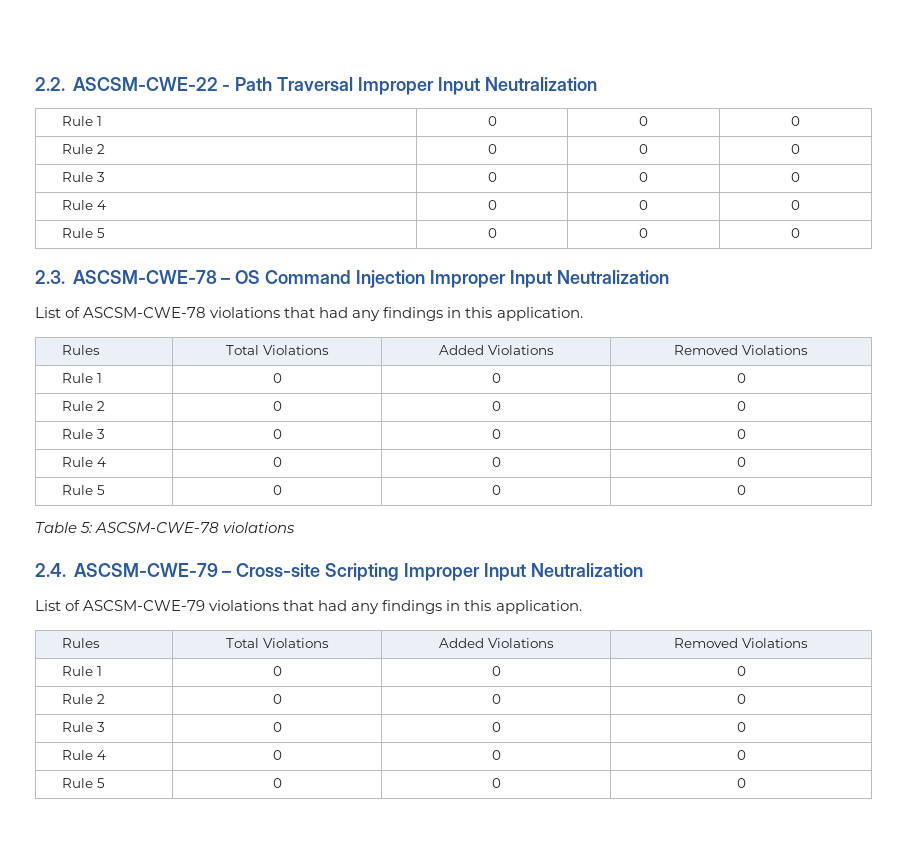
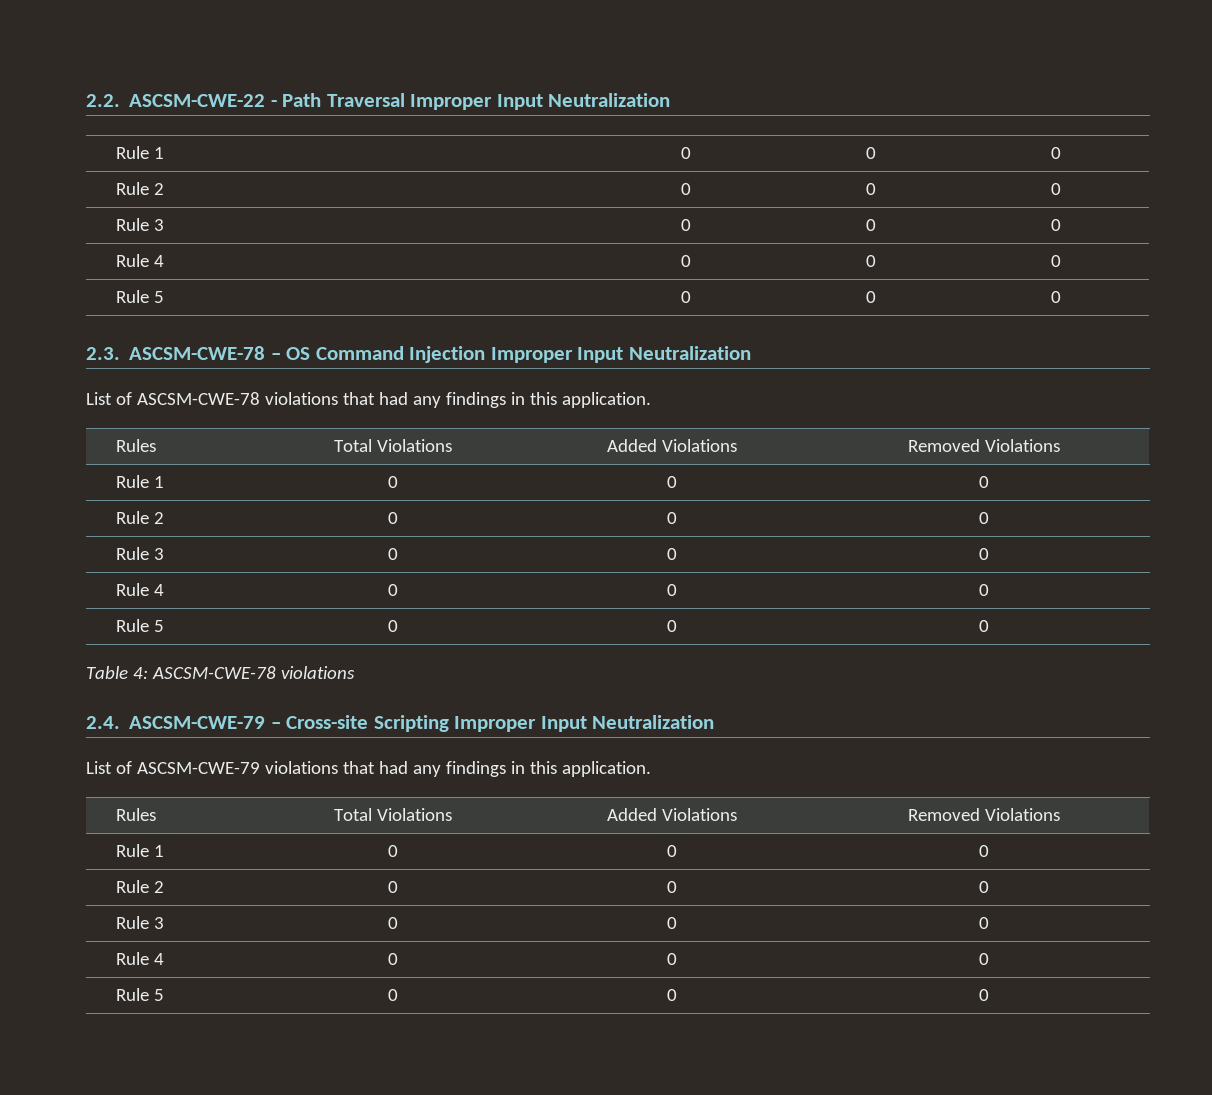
- Table 5: ASCSM-CWE-78 violations
+ Table 4: ASCSM-CWE-78 violations

